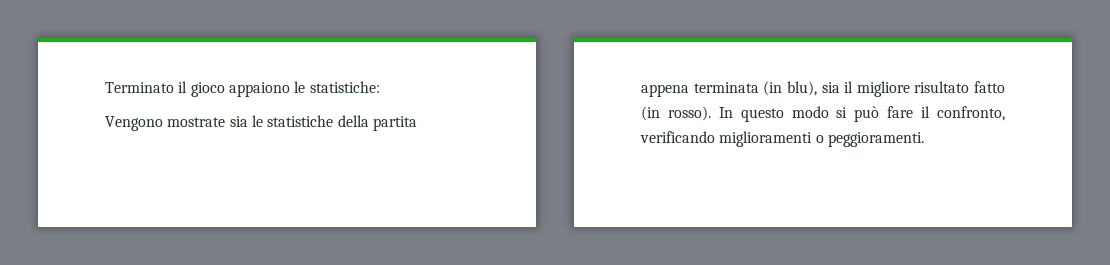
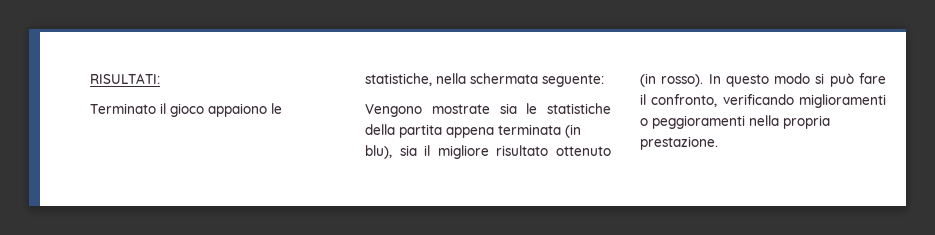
+ RISULTATI:
- Terminato il gioco appaiono le statistiche:
+ Terminato il gioco appaiono le statistiche, nella schermata seguente:
- Vengono mostrate sia le statistiche della partita appena terminata (in blu), sia il migliore risultato fatto (in rosso).
+ Vengono mostrate sia le statistiche della partita appena terminata (in blu), sia il migliore risultato ottenuto (in rosso).
- In questo modo si può fare il confronto, verificando miglioramenti o peggioramenti.
+ In questo modo si può fare il confronto, verificando miglioramenti o peggioramenti nella propria prestazione.

